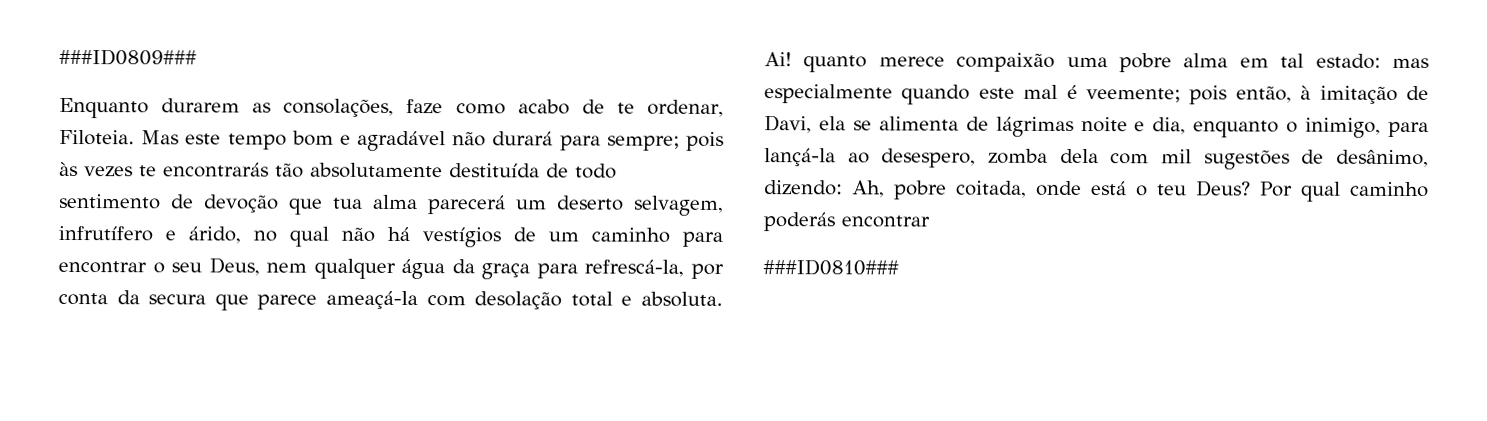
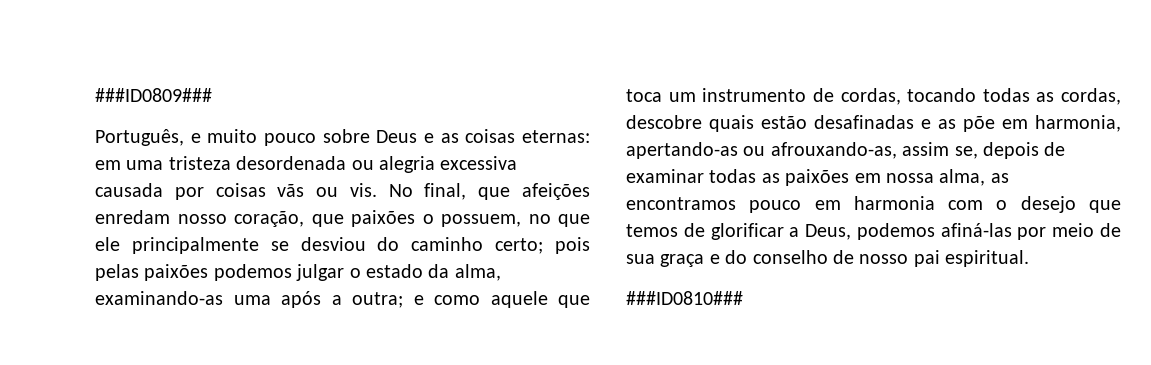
- Enquanto durarem as consolações, faze como acabo de te ordenar, Filoteia. Mas este tempo bom e agradável não durará para sempre; pois às vezes te encontrarás tão absolutamente destituída de todo sentimento de devoção que tua alma parecerá um deserto selvagem, infrutífero e árido, no qual não há vestígios de um caminho para encontrar o seu Deus, nem qualquer água da graça para refrescá-la, por conta da secura que parece ameaçá-la com desolação total e absoluta. Ai! quanto merece compaixão uma pobre alma em tal estado: mas especialmente quando este mal é veemente; pois então, à imitação de Davi, ela se alimenta de lágrimas noite e dia, enquanto o inimigo, para lançá-la ao desespero, zomba dela com mil sugestões de desânimo, dizendo: Ah, pobre coitada, onde está o teu Deus? Por qual caminho poderás encontrar
+ Português, e muito pouco sobre Deus e as coisas eternas: em uma tristeza desordenada ou alegria excessiva causada por coisas vãs ou vis. No final, que afeições enredam nosso coração, que paixões o possuem, no que ele principalmente se desviou do caminho certo; pois pelas paixões podemos julgar o estado da alma, examinando-as uma após a outra; e como aquele que toca um instrumento de cordas, tocando todas as cordas, descobre quais estão desafinadas e as põe em harmonia, apertando-as ou afrouxando-as, assim se, depois de examinar todas as paixões em nossa alma, as encontramos pouco em harmonia com o desejo que temos de glorificar a Deus, podemos afiná-las por meio de sua graça e do conselho de nosso pai espiritual.

